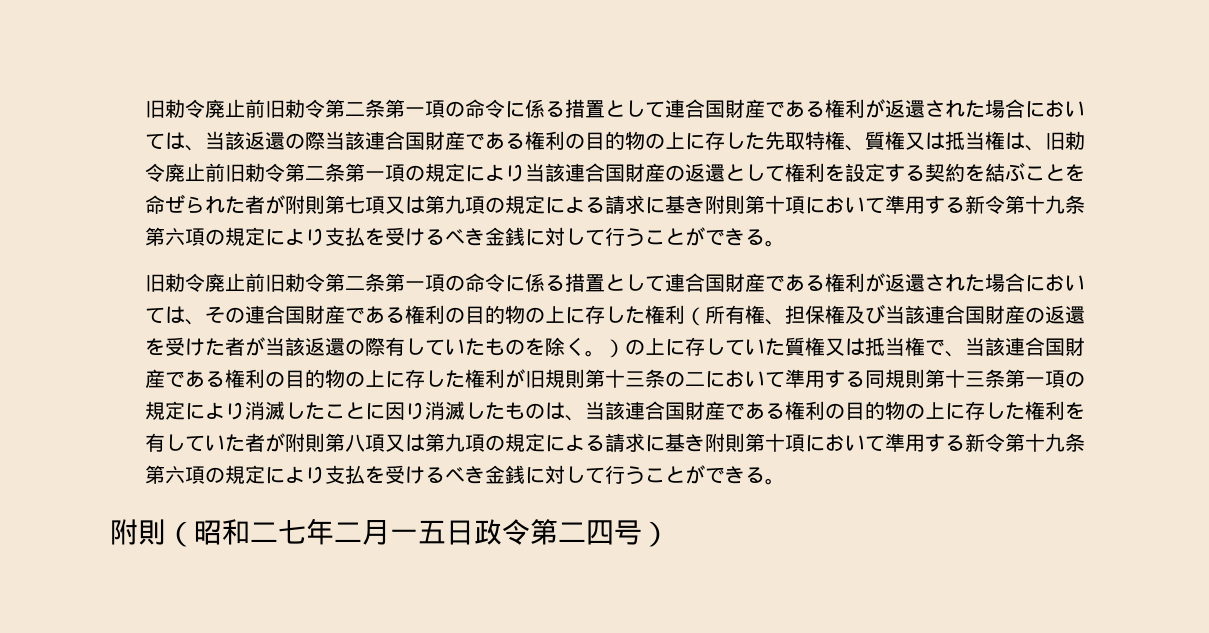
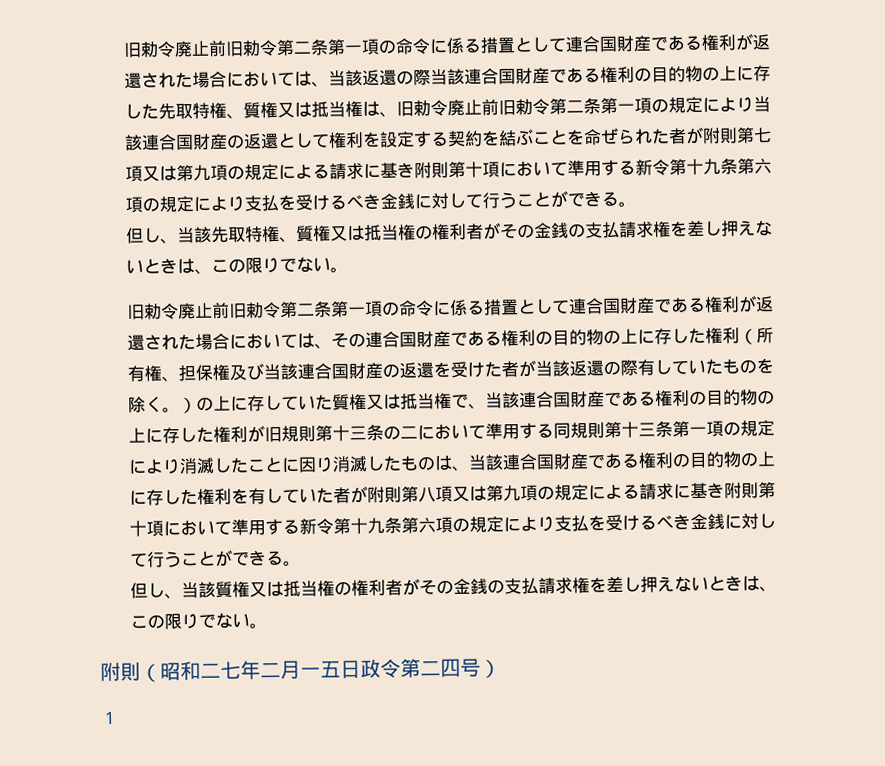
+ 但し、当該先取特権、質権又は抵当権の権利者がその金銭の支払請求権を差し押えないときは、この限りでない。
+ 但し、当該質権又は抵当権の権利者がその金銭の支払請求権を差し押えないときは、この限りでない。
+ １

